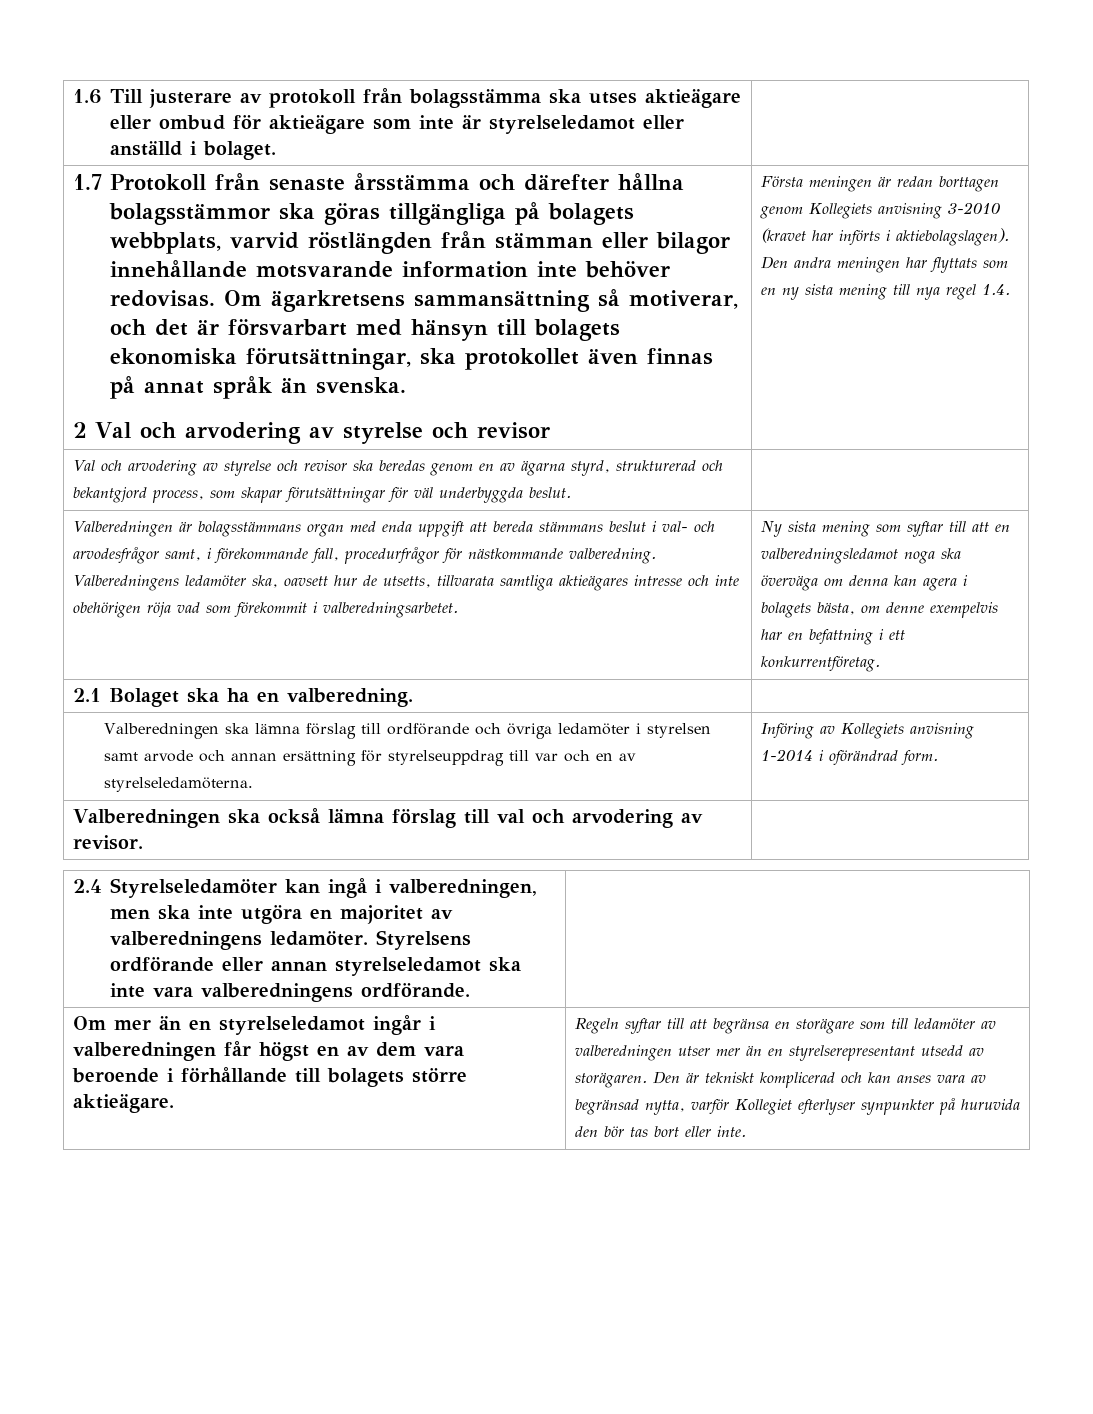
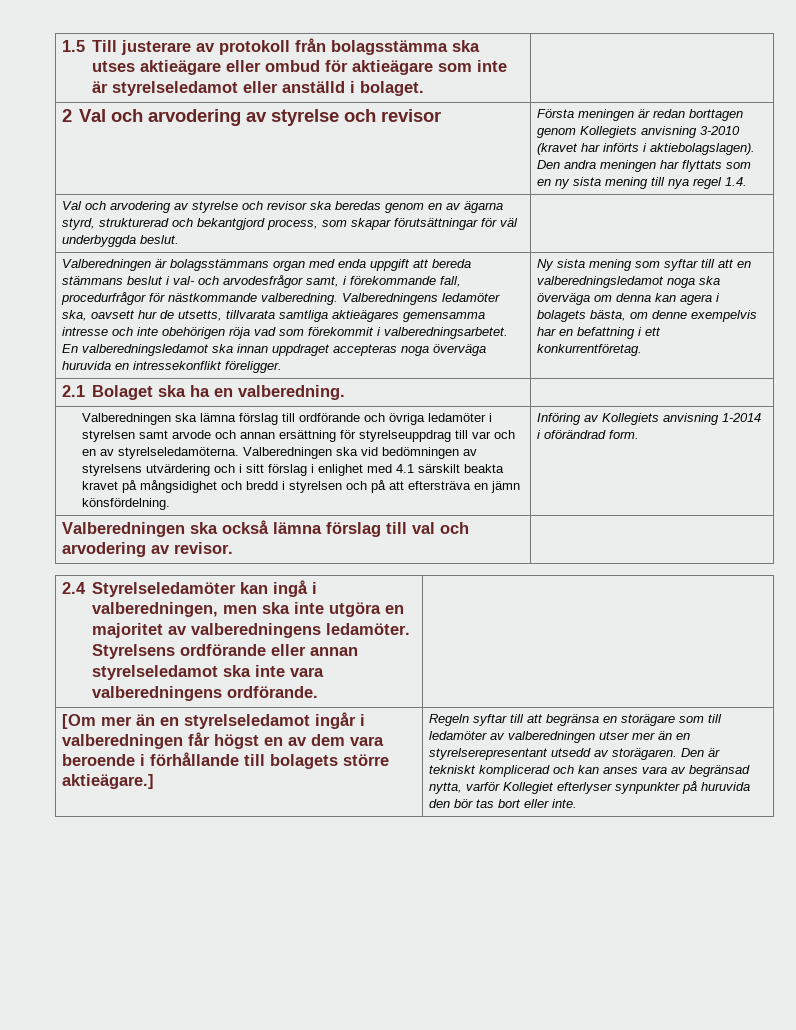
- 1.6 Till justerare av protokoll från bolagsstämma ska utses aktieägare eller ombud för aktieägare som inte är styrelseledamot eller anställd i bolaget. |
+ 1.5 Till justerare av protokoll från bolagsstämma ska utses aktieägare eller ombud för aktieägare som inte är styrelseledamot eller anställd i bolaget. |
- 1.7 Protokoll från senaste årsstämma och därefter hållna bolagsstämmor ska göras tillgängliga på bolagets webbplats, varvid röstlängden från stämman eller bilagor innehållande motsvarande information inte behöver redovisas. Om ägarkretsens sammansättning så motiverar, och det är försvarbart med hänsyn till bolagets ekonomiska förutsättningar, ska protokollet även finnas på annat språk än svenska.
- Valberedningens ledamöter ska, oavsett hur de utsetts, tillvarata samtliga aktieägares intresse och inte obehörigen röja vad som förekommit i valberedningsarbetet.
+ Valberedningens ledamöter ska, oavsett hur de utsetts, tillvarata samtliga aktieägares gemensamma intresse och inte obehörigen röja vad som förekommit i valberedningsarbetet. En valberedningsledamot ska innan uppdraget accepteras noga överväga huruvida en intressekonflikt föreligger.
+ Valberedningen ska vid bedömningen av styrelsens utvärdering och i sitt förslag i enlighet med 4.1 särskilt beakta kravet på mångsidighet och bredd i styrelsen och på att eftersträva en jämn könsfördelning.
- Om mer än en styrelseledamot ingår i valberedningen får högst en av dem vara beroende i förhållande till bolagets större aktieägare.
+ [Om mer än en styrelseledamot ingår i valberedningen får högst en av dem vara beroende i förhållande till bolagets större aktieägare.]

